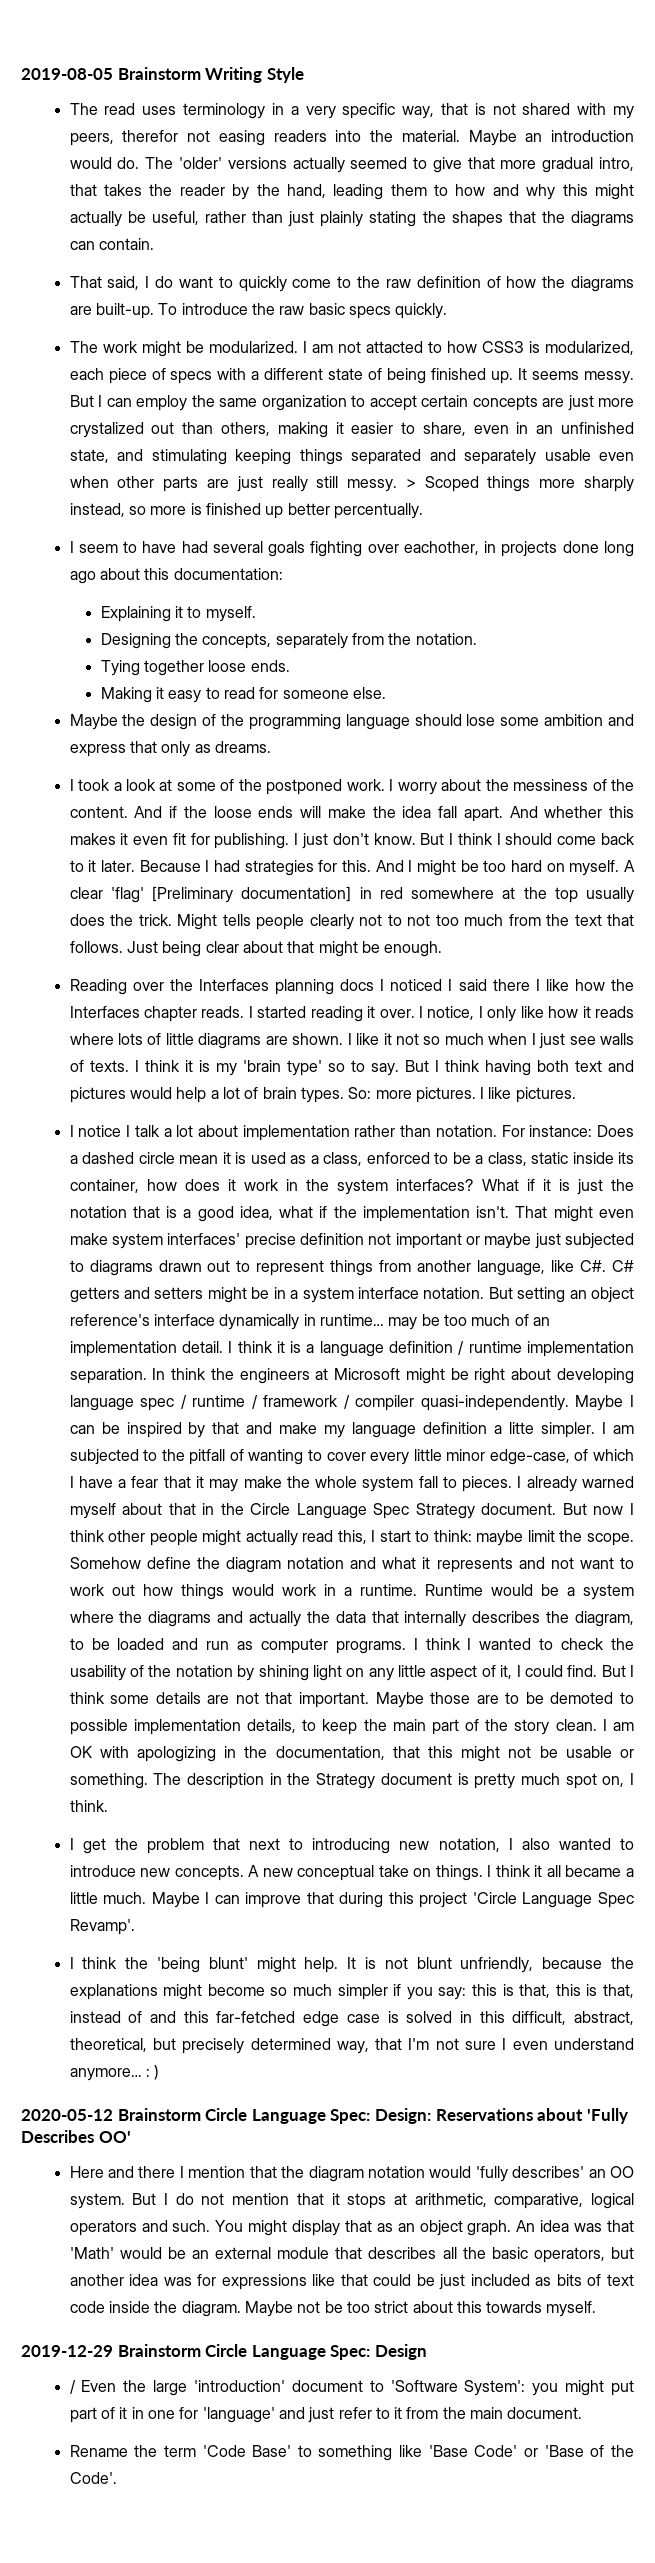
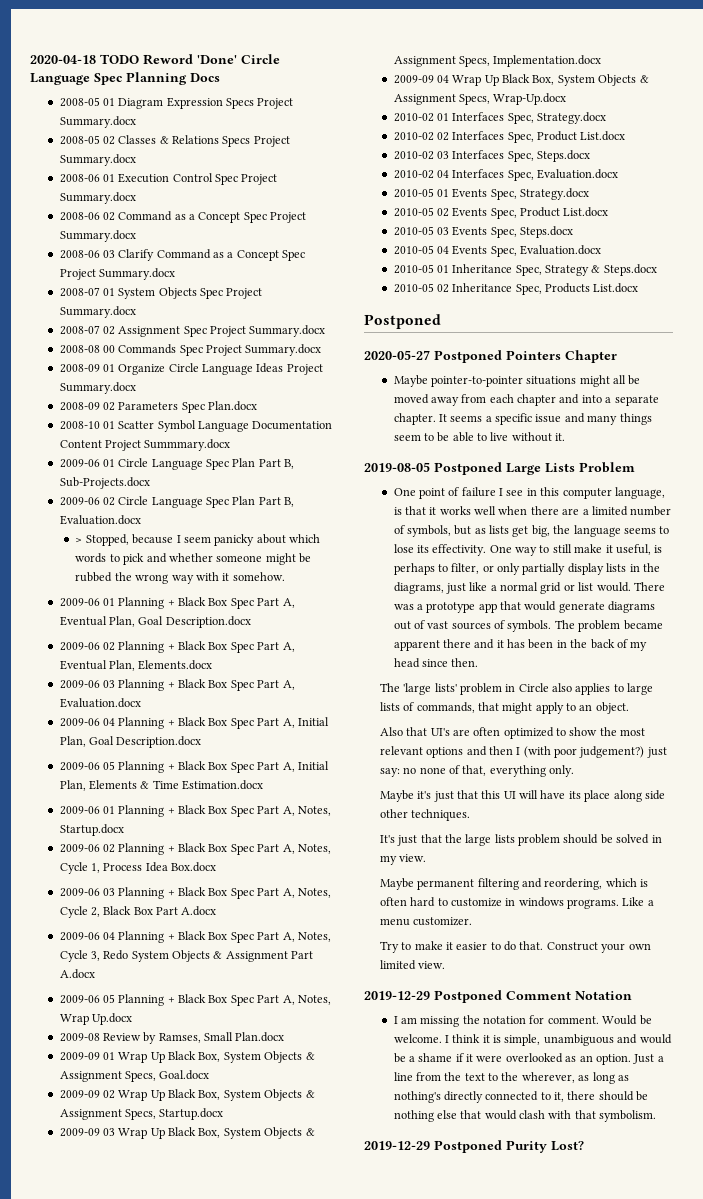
- 2019-08-05 Brainstorm Writing Style
- The read uses terminology in a very specific way, that is not shared with my peers, therefor not easing readers into the material. Maybe an introduction would do. The 'older' versions actually seemed to give that more gradual intro, that takes the reader by the hand, leading them to how and why this might actually be useful, rather than just plainly stating the shapes that the diagrams can contain.
- That said, I do want to quickly come to the raw definition of how the diagrams are built-up. To introduce the raw basic specs quickly.
- The work might be modularized. I am not attacted to how CSS3 is modularized, each piece of specs with a different state of being finished up. It seems messy. But I can employ the same organization to accept certain concepts are just more crystalized out than others, making it easier to share, even in an unfinished state, and stimulating keeping things separated and separately usable even when other parts are just really still messy. > Scoped things more sharply instead, so more is finished up better percentually.
- I seem to have had several goals fighting over eachother, in projects done long ago about this documentation:
- Explaining it to myself.
- Designing the concepts, separately from the notation.
- Tying together loose ends.
- Making it easy to read for someone else.
- Maybe the design of the programming language should lose some ambition and express that only as dreams.
- I took a look at some of the postponed work. I worry about the messiness of the content. And if the loose ends will make the idea fall apart. And whether this makes it even fit for publishing. I just don't know. But I think I should come back to it later. Because I had strategies for this. And I might be too hard on myself. A clear 'flag' [Preliminary documentation] in red somewhere at the top usually does the trick. Might tells people clearly not to not too much from the text that follows. Just being clear about that might be enough.
- Reading over the Interfaces planning docs I noticed I said there I like how the Interfaces chapter reads. I started reading it over. I notice, I only like how it reads where lots of little diagrams are shown. I like it not so much when I just see walls of texts. I think it is my 'brain type' so to say. But I think having both text and pictures would help a lot of brain types. So: more pictures. I like pictures.
- I notice I talk a lot about implementation rather than notation. For instance: Does a dashed circle mean it is used as a class, enforced to be a class, static inside its container, how does it work in the system interfaces? What if it is just the notation that is a good idea, what if the implementation isn't. That might even make system interfaces' precise definition not important or maybe just subjected to diagrams drawn out to represent things from another language, like C#. C# getters and setters might be in a system interface notation. But setting an object reference's interface dynamically in runtime… may be too much of an implementation detail. I think it is a language definition / runtime implementation separation. In think the engineers at Microsoft might be right about developing language spec / runtime / framework / compiler quasi-independently. Maybe I can be inspired by that and make my language definition a litte simpler. I am subjected to the pitfall of wanting to cover every little minor edge-case, of which I have a fear that it may make the whole system fall to pieces. I already warned myself about that in the Circle Language Spec Strategy document. But now I think other people might actually read this, I start to think: maybe limit the scope. Somehow define the diagram notation and what it represents and not want to work out how things would work in a runtime. Runtime would be a system where the diagrams and actually the data that internally describes the diagram, to be loaded and run as computer programs. I think I wanted to check the usability of the notation by shining light on any little aspect of it, I could find. But I think some details are not that important. Maybe those are to be demoted to possible implementation details, to keep the main part of the story clean. I am OK with apologizing in the documentation, that this might not be usable or something. The description in the Strategy document is pretty much spot on, I think.
- I get the problem that next to introducing new notation, I also wanted to introduce new concepts. A new conceptual take on things. I think it all became a little much. Maybe I can improve that during this project 'Circle Language Spec Revamp'.
- I think the 'being blunt' might help. It is not blunt unfriendly, because the explanations might become so much simpler if you say: this is that, this is that, instead of and this far-fetched edge case is solved in this difficult, abstract, theoretical, but precisely determined way, that I'm not sure I even understand anymore… : )
- 2020-05-12 Brainstorm Circle Language Spec: Design: Reservations about 'Fully Describes OO'
- Here and there I mention that the diagram notation would 'fully describes' an OO system. But I do not mention that it stops at arithmetic, comparative, logical operators and such. You might display that as an object graph. An idea was that 'Math' would be an external module that describes all the basic operators, but another idea was for expressions like that could be just included as bits of text code inside the diagram. Maybe not be too strict about this towards myself.
- 2019-12-29 Brainstorm Circle Language Spec: Design
- / Even the large 'introduction' document to 'Software System': you might put part of it in one for 'language' and just refer to it from the main document.
- Rename the term 'Code Base' to something like 'Base Code' or 'Base of the Code'.
+ 2020-04-18 TODO Reword 'Done' Circle Language Spec Planning Docs
+ 2008-05 01 Diagram Expression Specs Project Summary.docx
+ 2008-05 02 Classes & Relations Specs Project Summary.docx
+ 2008-06 01 Execution Control Spec Project Summary.docx
+ 2008-06 02 Command as a Concept Spec Project Summary.docx
+ 2008-06 03 Clarify Command as a Concept Spec Project Summary.docx
+ 2008-07 01 System Objects Spec Project Summary.docx
+ 2008-07 02 Assignment Spec Project Summary.docx
+ 2008-08 00 Commands Spec Project Summary.docx
+ 2008-09 01 Organize Circle Language Ideas Project Summary.docx
+ 2008-09 02 Parameters Spec Plan.docx
+ 2008-10 01 Scatter Symbol Language Documentation Content Project Summmary.docx
+ 2009-06 01 Circle Language Spec Plan Part B, Sub-Projects.docx
+ 2009-06 02 Circle Language Spec Plan Part B, Evaluation.docx
+ > Stopped, because I seem panicky about which words to pick and whether someone might be rubbed the wrong way with it somehow.
+ 2009-06 01 Planning + Black Box Spec Part A, Eventual Plan, Goal Description.docx
+ 2009-06 02 Planning + Black Box Spec Part A, Eventual Plan, Elements.docx
+ 2009-06 03 Planning + Black Box Spec Part A, Evaluation.docx
+ 2009-06 04 Planning + Black Box Spec Part A, Initial Plan, Goal Description.docx
+ 2009-06 05 Planning + Black Box Spec Part A, Initial Plan, Elements & Time Estimation.docx
+ 2009-06 01 Planning + Black Box Spec Part A, Notes, Startup.docx
+ 2009-06 02 Planning + Black Box Spec Part A, Notes, Cycle 1, Process Idea Box.docx
+ 2009-06 03 Planning + Black Box Spec Part A, Notes, Cycle 2, Black Box Part A.docx
+ 2009-06 04 Planning + Black Box Spec Part A, Notes, Cycle 3, Redo System Objects & Assignment Part A.docx
+ 2009-06 05 Planning + Black Box Spec Part A, Notes, Wrap Up.docx
+ 2009-08 Review by Ramses, Small Plan.docx
+ 2009-09 01 Wrap Up Black Box, System Objects & Assignment Specs, Goal.docx
+ 2009-09 02 Wrap Up Black Box, System Objects & Assignment Specs, Startup.docx
+ 2009-09 03 Wrap Up Black Box, System Objects & Assignment Specs, Implementation.docx
+ 2009-09 04 Wrap Up Black Box, System Objects & Assignment Specs, Wrap-Up.docx
+ 2010-02 01 Interfaces Spec, Strategy.docx
+ 2010-02 02 Interfaces Spec, Product List.docx
+ 2010-02 03 Interfaces Spec, Steps.docx
+ 2010-02 04 Interfaces Spec, Evaluation.docx
+ 2010-05 01 Events Spec, Strategy.docx
+ 2010-05 02 Events Spec, Product List.docx
+ 2010-05 03 Events Spec, Steps.docx
+ 2010-05 04 Events Spec, Evaluation.docx
+ 2010-05 01 Inheritance Spec, Strategy & Steps.docx
+ 2010-05 02 Inheritance Spec, Products List.docx
+ Postponed
+ 2020-05-27 Postponed Pointers Chapter
+ Maybe pointer-to-pointer situations might all be moved away from each chapter and into a separate chapter. It seems a specific issue and many things seem to be able to live without it.
+ 2019-08-05 Postponed Large Lists Problem
+ One point of failure I see in this computer language, is that it works well when there are a limited number of symbols, but as lists get big, the language seems to lose its effectivity. One way to still make it useful, is perhaps to filter, or only partially display lists in the diagrams, just like a normal grid or list would. There was a prototype app that would generate diagrams out of vast sources of symbols. The problem became apparent there and it has been in the back of my head since then.
+ The 'large lists' problem in Circle also applies to large lists of commands, that might apply to an object.
+ Also that UI's are often optimized to show the most relevant options and then I (with poor judgement?) just say: no none of that, everything only.
+ Maybe it's just that this UI will have its place along side other techniques.
+ It's just that the large lists problem should be solved in my view.
+ Maybe permanent filtering and reordering, which is often hard to customize in windows programs. Like a menu customizer.
+ Try to make it easier to do that. Construct your own limited view.
+ 2019-12-29 Postponed Comment Notation
+ I am missing the notation for comment. Would be welcome. I think it is simple, unambiguous and would be a shame if it were overlooked as an option. Just a line from the text to the wherever, as long as nothing's directly connected to it, there should be nothing else that would clash with that symbolism.
+ 2019-12-29 Postponed Purity Lost?

